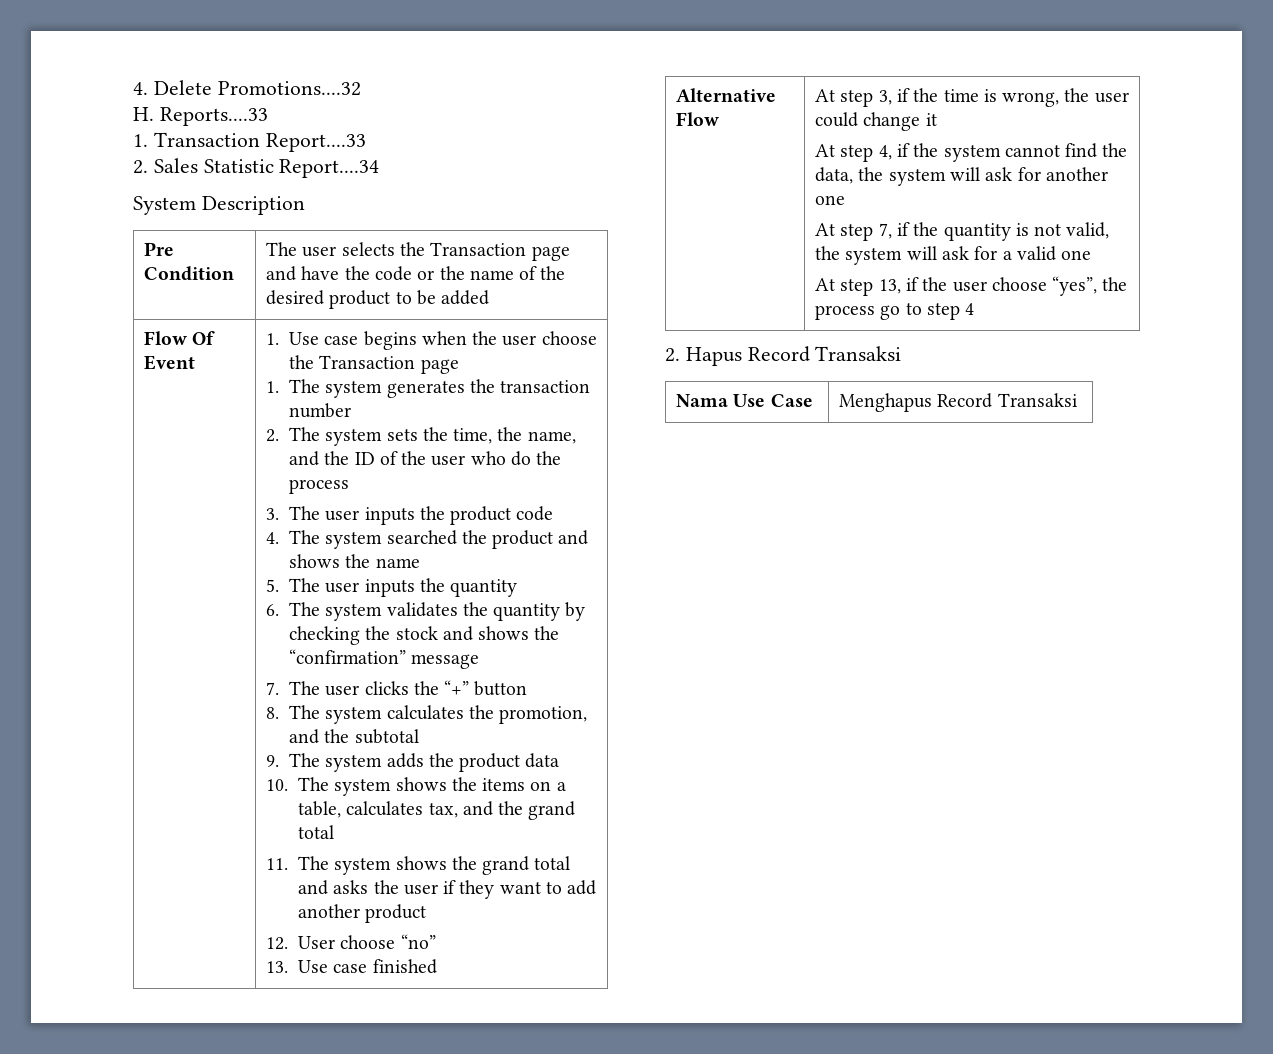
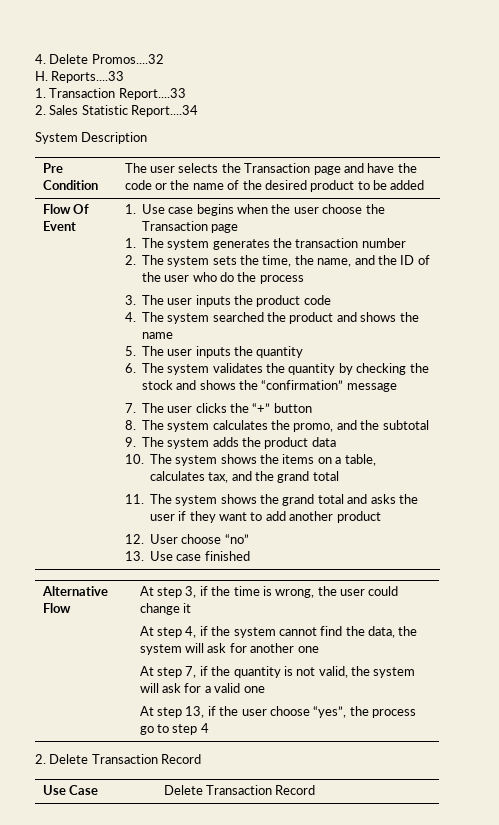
- 4. Delete Promotions....32
+ 4. Delete Promos....32
- 8. The system calculates the promotion, and the subtotal
+ 8. The system calculates the promo, and the subtotal
- 2. Hapus Record Transaksi
- Nama Use Case | Menghapus Record Transaksi
+ 2. Delete Transaction Record
+ Use Case | Delete Transaction Record

